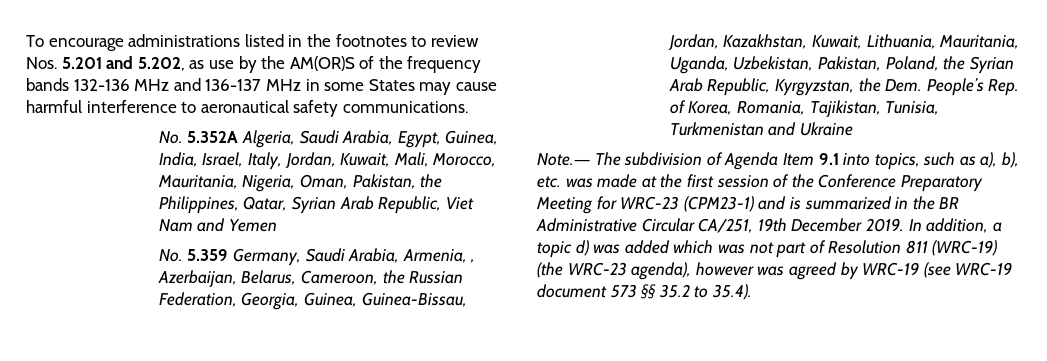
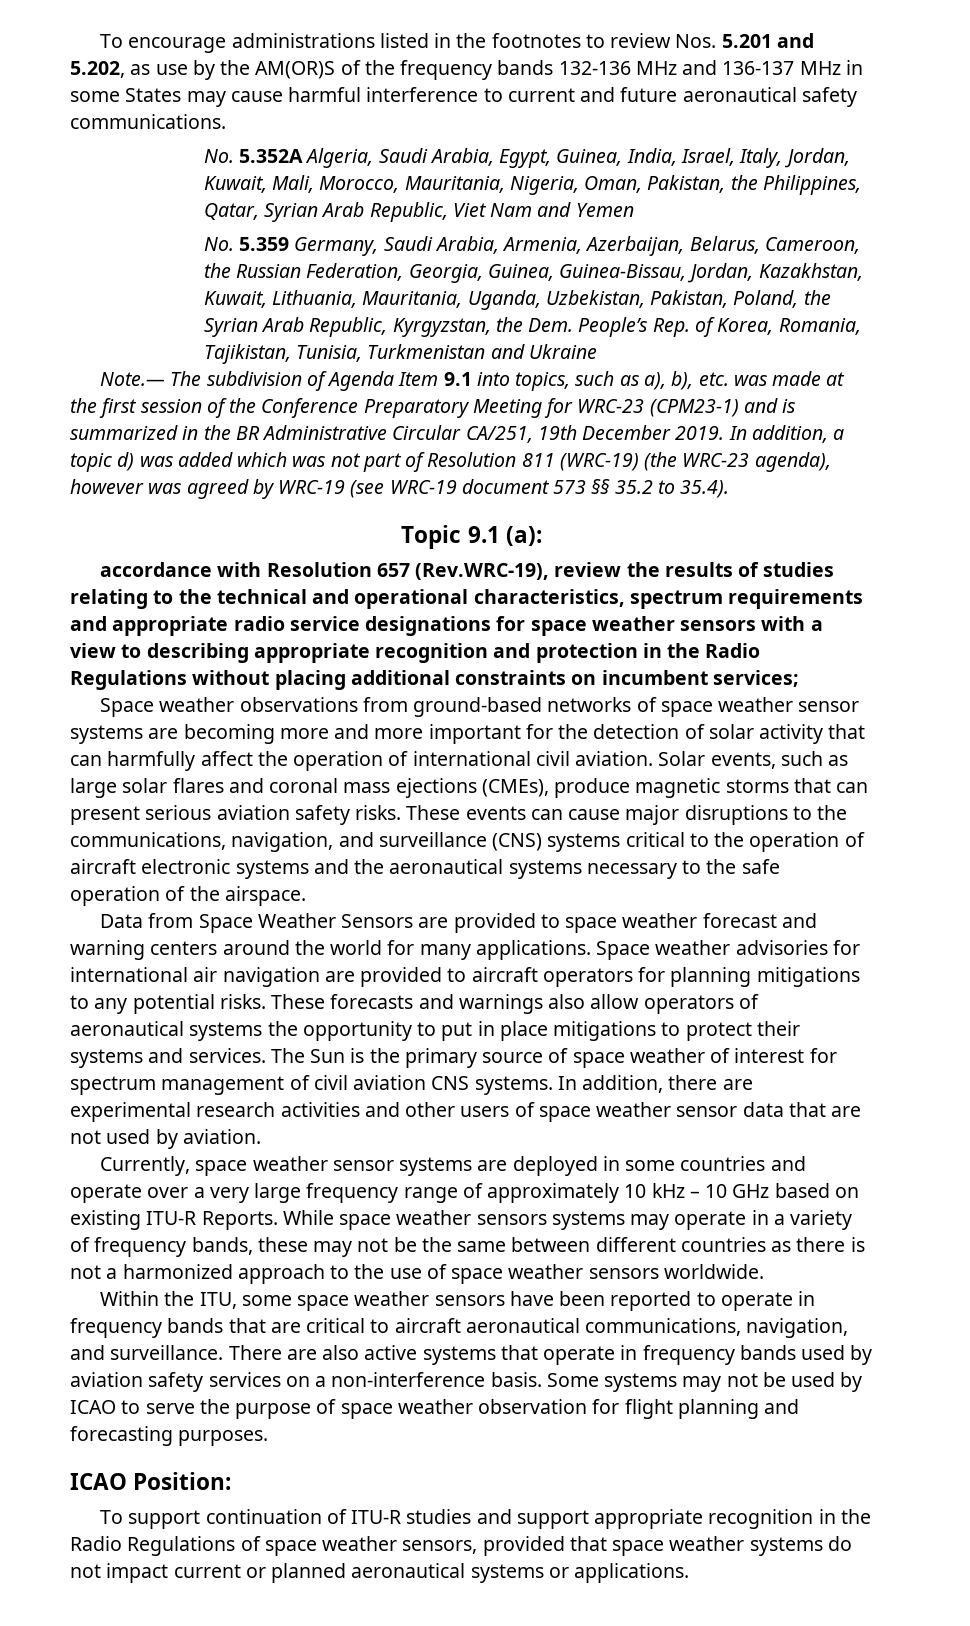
- To encourage administrations listed in the footnotes to review Nos. 5.201 and 5.202, as use by the AM(OR)S of the frequency bands 132-136 MHz and 136-137 MHz in some States may cause harmful interference to aeronautical safety communications.
+ To encourage administrations listed in the footnotes to review Nos. 5.201 and 5.202, as use by the AM(OR)S of the frequency bands 132-136 MHz and 136-137 MHz in some States may cause harmful interference to current and future aeronautical safety communications.
- No. 5.359 Germany, Saudi Arabia, Armenia, , Azerbaijan, Belarus, Cameroon, the Russian Federation, Georgia, Guinea, Guinea-Bissau, Jordan, Kazakhstan, Kuwait, Lithuania, Mauritania, Uganda, Uzbekistan, Pakistan, Poland, the Syrian Arab Republic, Kyrgyzstan, the Dem. People’s Rep. of Korea, Romania, Tajikistan, Tunisia, Turkmenistan and Ukraine
+ No. 5.359 Germany, Saudi Arabia, Armenia, Azerbaijan, Belarus, Cameroon, the Russian Federation, Georgia, Guinea, Guinea-Bissau, Jordan, Kazakhstan, Kuwait, Lithuania, Mauritania, Uganda, Uzbekistan, Pakistan, Poland, the Syrian Arab Republic, Kyrgyzstan, the Dem. People’s Rep. of Korea, Romania, Tajikistan, Tunisia, Turkmenistan and Ukraine
+ Topic 9.1 (a):
+ accordance with Resolution 657 (Rev.WRC-19), review the results of studies relating to the technical and operational characteristics, spectrum requirements and appropriate radio service designations for space weather sensors with a view to describing appropriate recognition and protection in the Radio Regulations without placing additional constraints on incumbent services;
+ Space weather observations from ground-based networks of space weather sensor systems are becoming more and more important for the detection of solar activity that can harmfully affect the operation of international civil aviation. Solar events, such as large solar flares and coronal mass ejections (CMEs), produce magnetic storms that can present serious aviation safety risks. These events can cause major disruptions to the communications, navigation, and surveillance (CNS) systems critical to the operation of aircraft electronic systems and the aeronautical systems necessary to the safe operation of the airspace.
+ Data from Space Weather Sensors are provided to space weather forecast and warning centers around the world for many applications. Space weather advisories for international air navigation are provided to aircraft operators for planning mitigations to any potential risks. These forecasts and warnings also allow operators of aeronautical systems the opportunity to put in place mitigations to protect their systems and services. The Sun is the primary source of space weather of interest for spectrum management of civil aviation CNS systems. In addition, there are experimental research activities and other users of space weather sensor data that are not used by aviation.
+ Currently, space weather sensor systems are deployed in some countries and operate over a very large frequency range of approximately 10 kHz – 10 GHz based on existing ITU-R Reports. While space weather sensors systems may operate in a variety of frequency bands, these may not be the same between different countries as there is not a harmonized approach to the use of space weather sensors worldwide.
+ Within the ITU, some space weather sensors have been reported to operate in frequency bands that are critical to aircraft aeronautical communications, navigation, and surveillance. There are also active systems that operate in frequency bands used by aviation safety services on a non-interference basis. Some systems may not be used by ICAO to serve the purpose of space weather observation for flight planning and forecasting purposes.
+ ICAO Position:
+ To support continuation of ITU-R studies and support appropriate recognition in the Radio Regulations of space weather sensors, provided that space weather systems do not impact current or planned aeronautical systems or applications.

